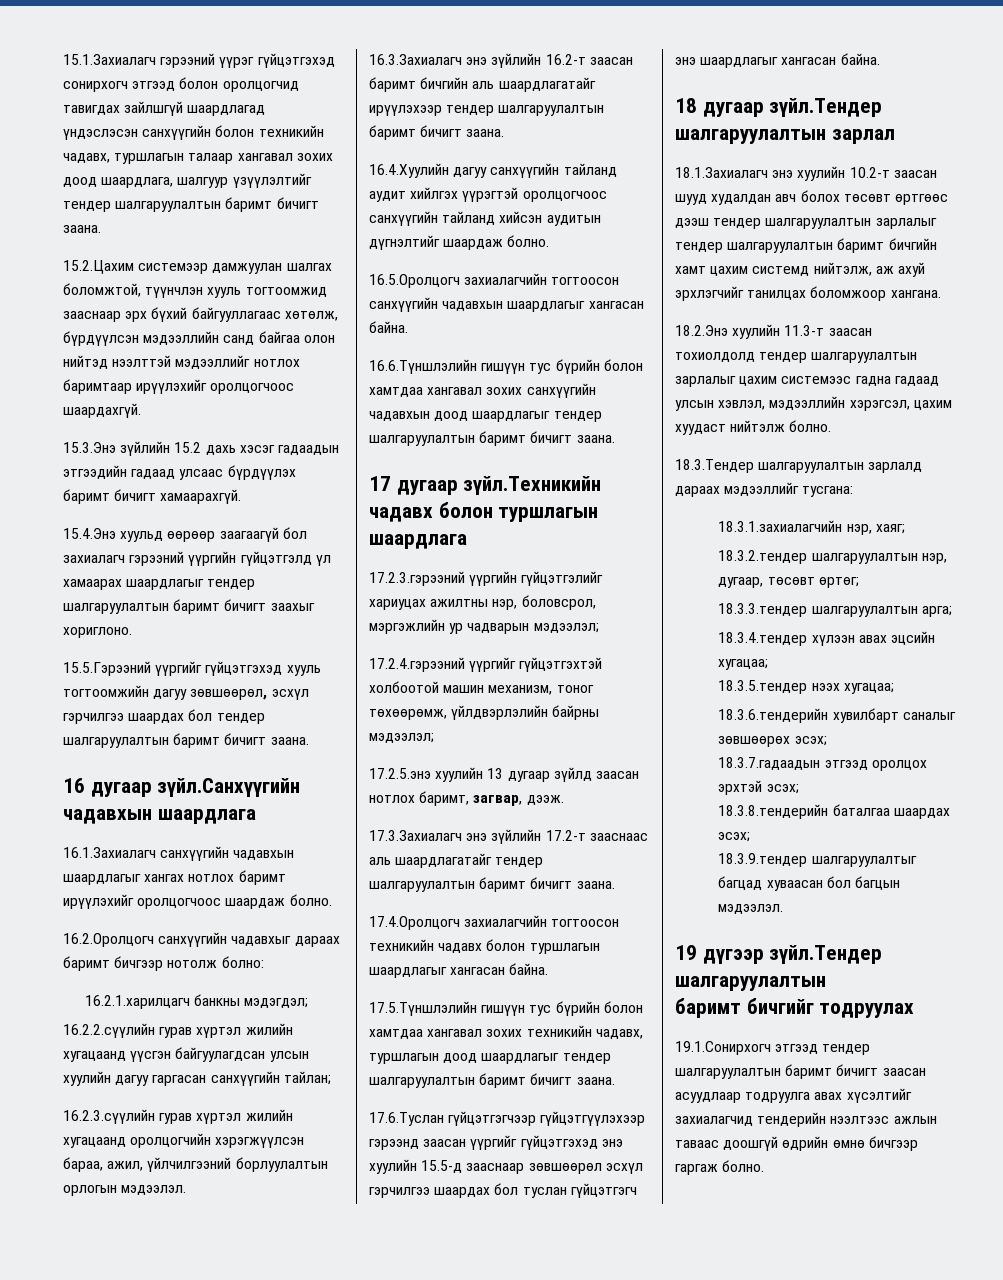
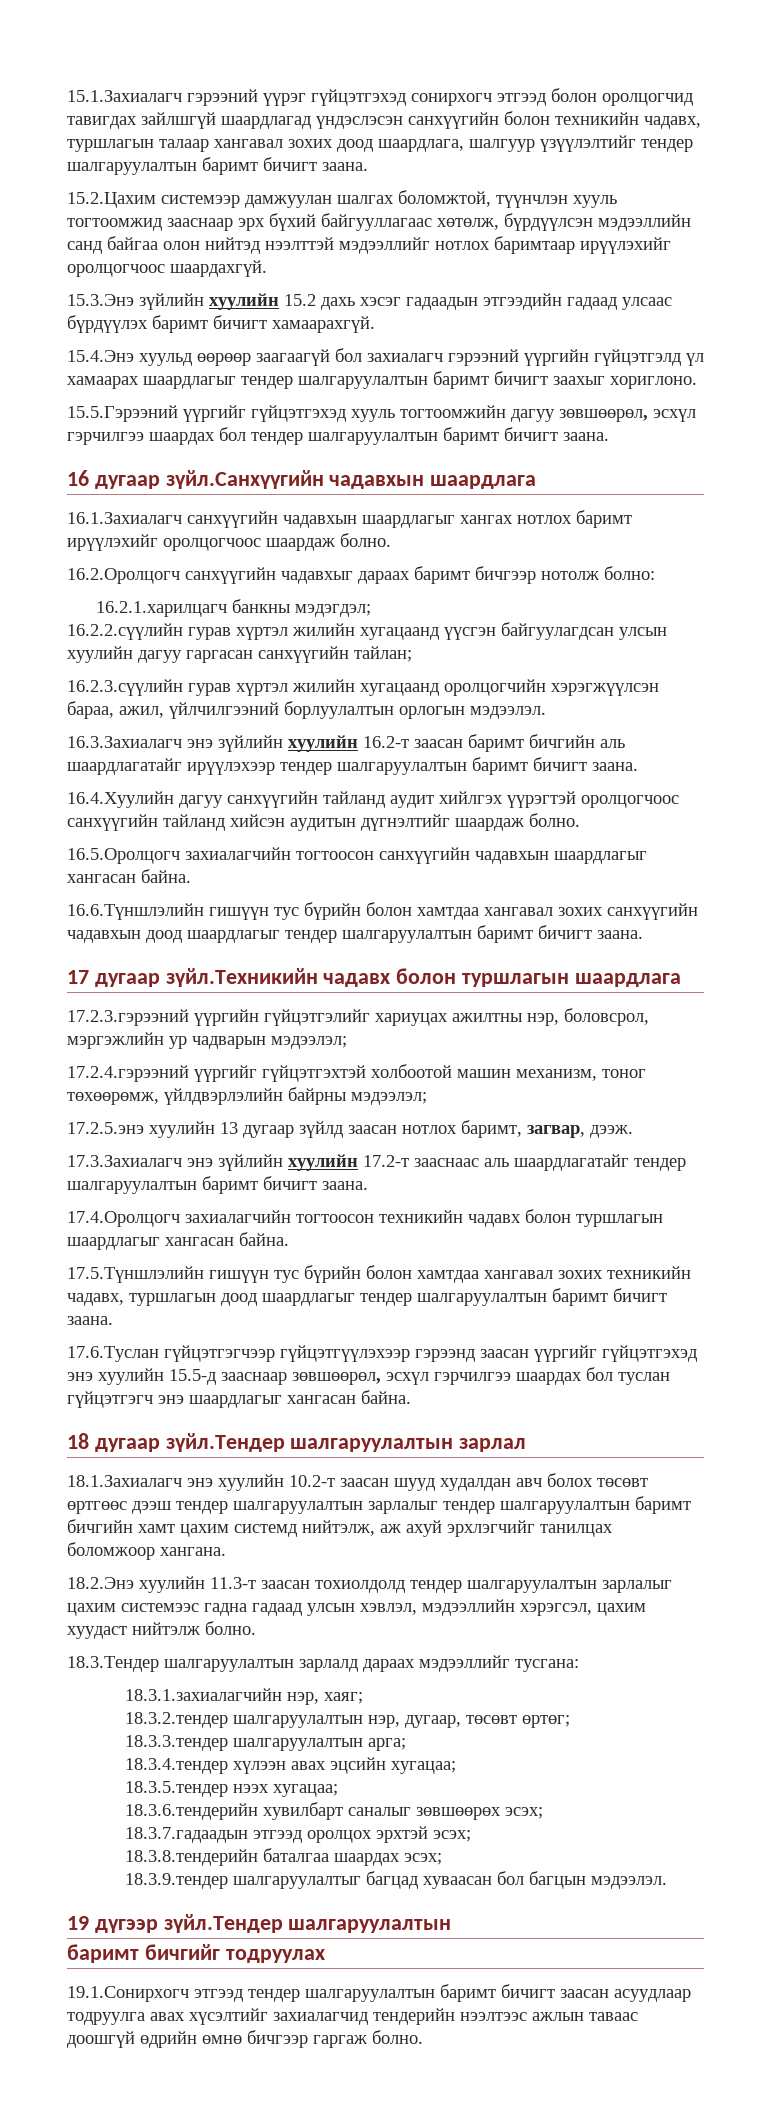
- 15.3.Энэ зүйлийн 15.2 дахь хэсэг гадаадын этгээдийн гадаад улсаас бүрдүүлэх баримт бичигт хамаарахгүй.
+ 15.3.Энэ зүйлийн хуулийн 15.2 дахь хэсэг гадаадын этгээдийн гадаад улсаас бүрдүүлэх баримт бичигт хамаарахгүй.
- 16.3.Захиалагч энэ зүйлийн 16.2-т заасан баримт бичгийн аль шаардлагатайг ирүүлэхээр тендер шалгаруулалтын баримт бичигт заана.
+ 16.3.Захиалагч энэ зүйлийн хуулийн 16.2-т заасан баримт бичгийн аль шаардлагатайг ирүүлэхээр тендер шалгаруулалтын баримт бичигт заана.
- 17.3.Захиалагч энэ зүйлийн 17.2-т зааснаас аль шаардлагатайг тендер шалгаруулалтын баримт бичигт заана.
+ 17.3.Захиалагч энэ зүйлийн хуулийн 17.2-т зааснаас аль шаардлагатайг тендер шалгаруулалтын баримт бичигт заана.
- 17.6.Туслан гүйцэтгэгчээр гүйцэтгүүлэхээр гэрээнд заасан үүргийг гүйцэтгэхэд энэ хуулийн 15.5-д зааснаар зөвшөөрөл эсхүл гэрчилгээ шаардах бол туслан гүйцэтгэгч энэ шаардлагыг хангасан байна.
+ 17.6.Туслан гүйцэтгэгчээр гүйцэтгүүлэхээр гэрээнд заасан үүргийг гүйцэтгэхэд энэ хуулийн 15.5-д зааснаар зөвшөөрөл, эсхүл гэрчилгээ шаардах бол туслан гүйцэтгэгч энэ шаардлагыг хангасан байна.

